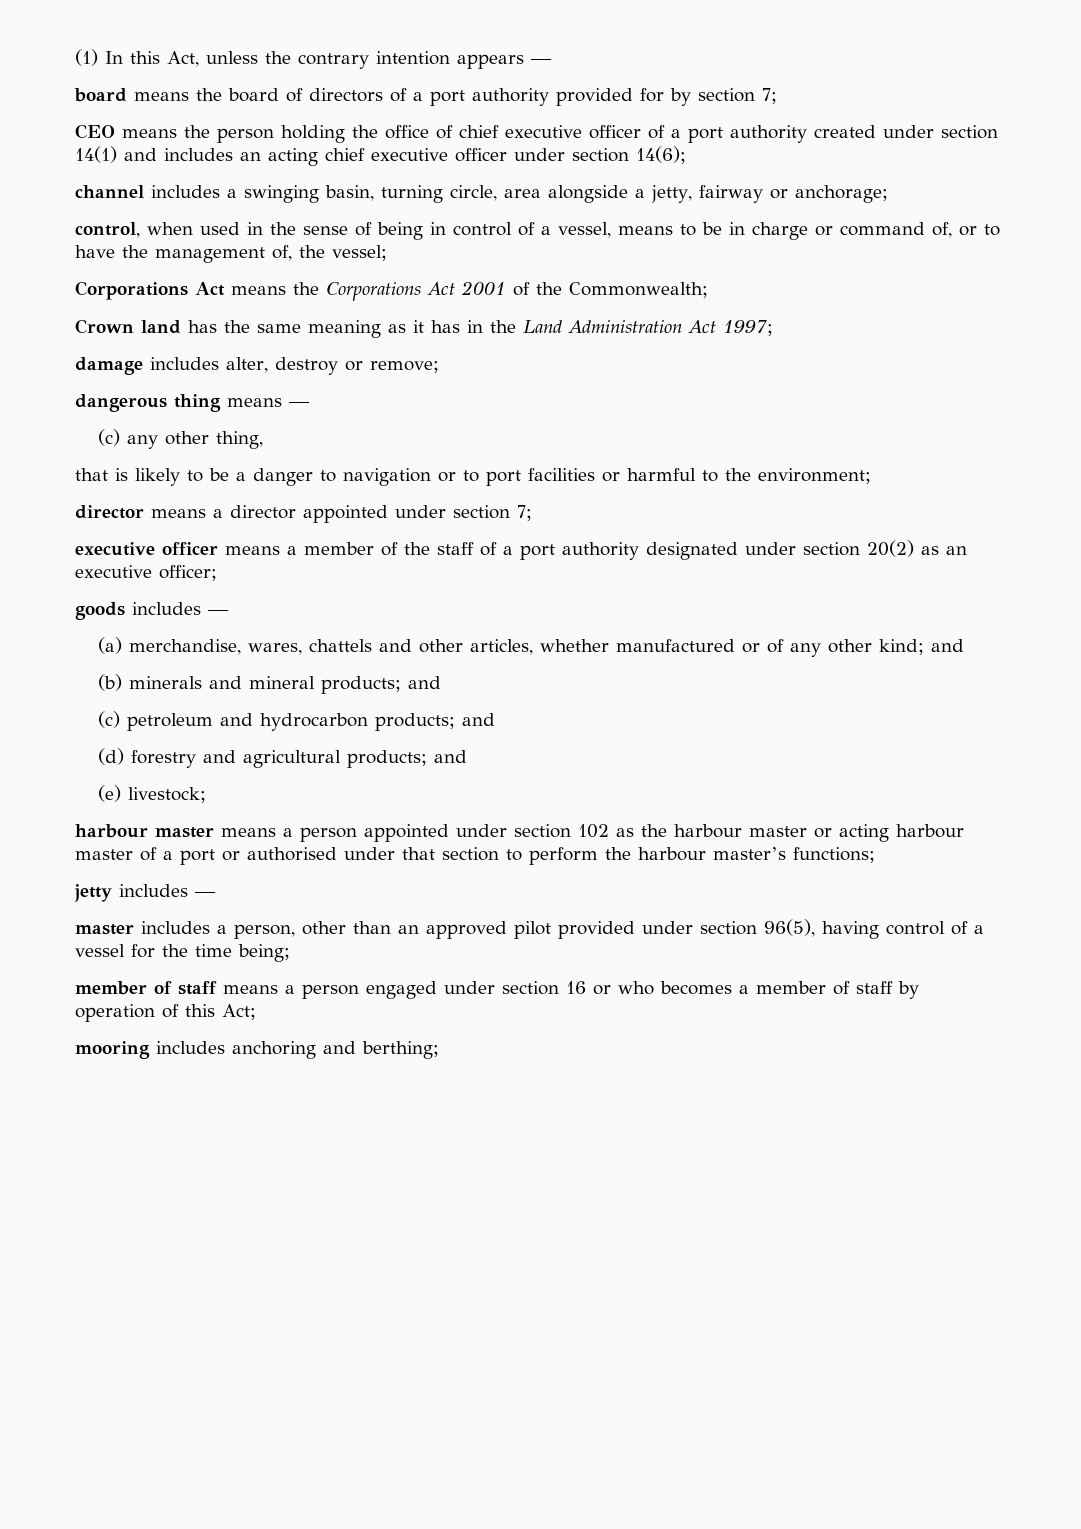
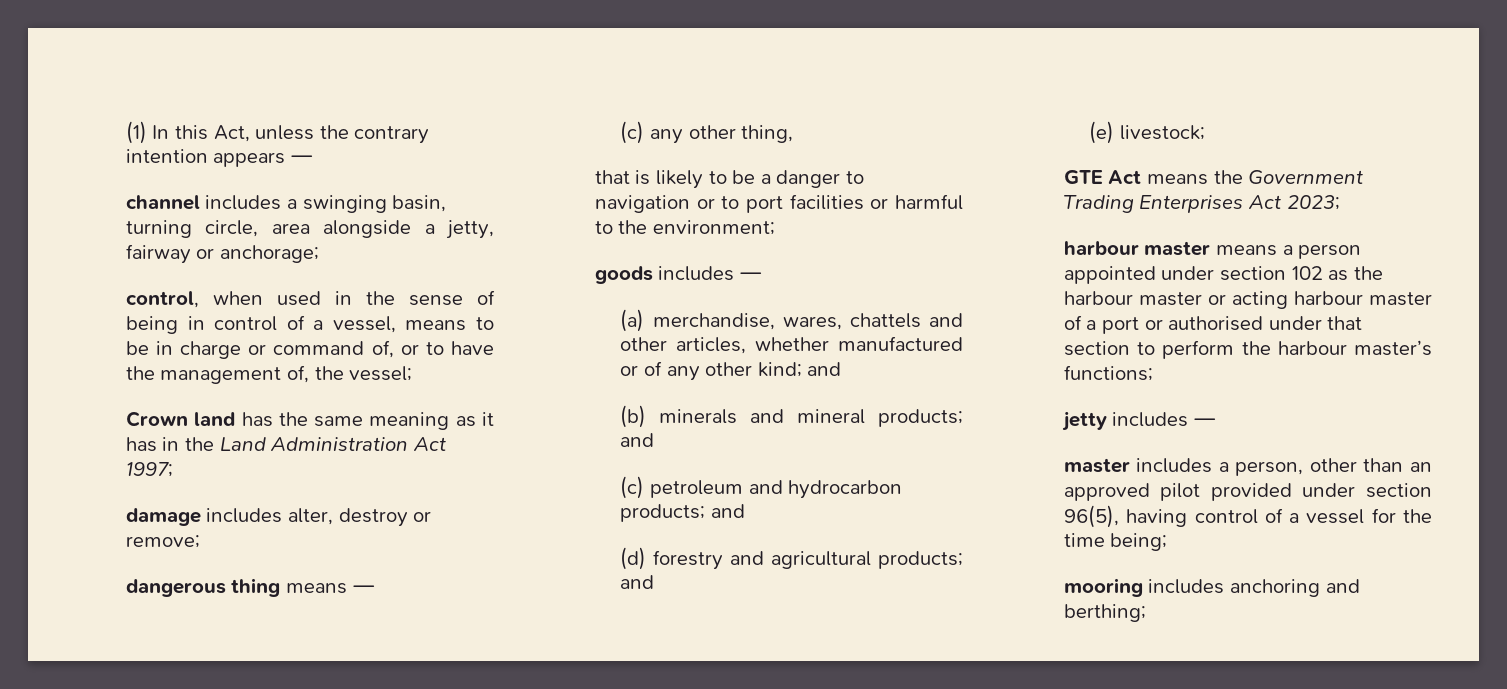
- board means the board of directors of a port authority provided for by section 7;
- CEO means the person holding the office of chief executive officer of a port authority created under section 14(1) and includes an acting chief executive officer under section 14(6);
- Corporations Act means the Corporations Act 2001 of the Commonwealth;
- director means a director appointed under section 7;
- executive officer means a member of the staff of a port authority designated under section 20(2) as an executive officer;
+ GTE Act means the Government Trading Enterprises Act 2023;
- member of staff means a person engaged under section 16 or who becomes a member of staff by operation of this Act;

